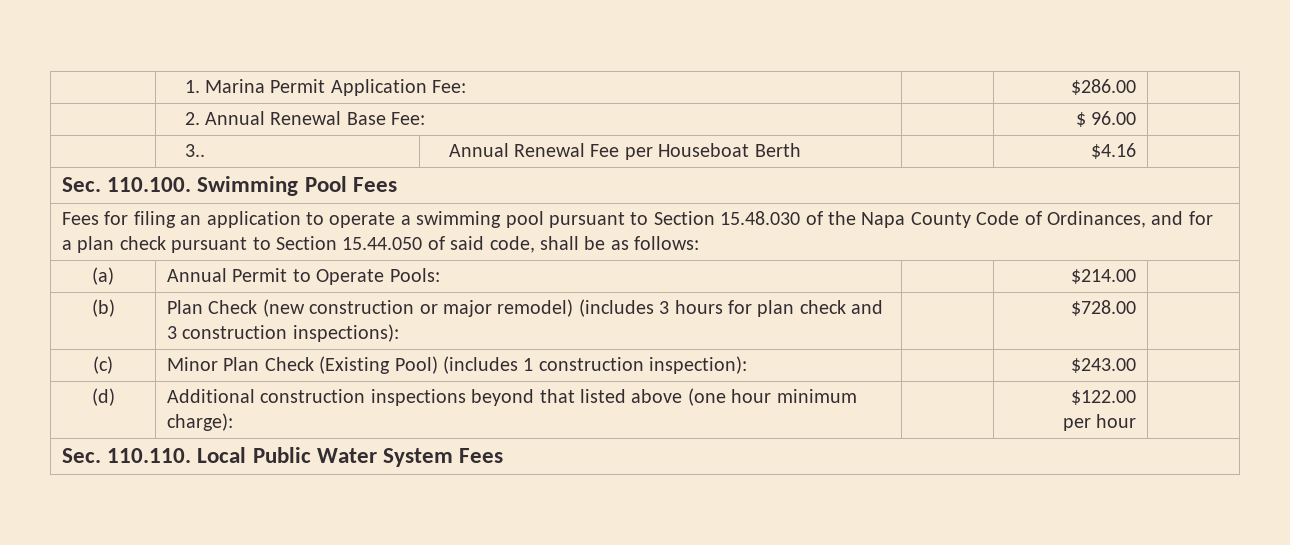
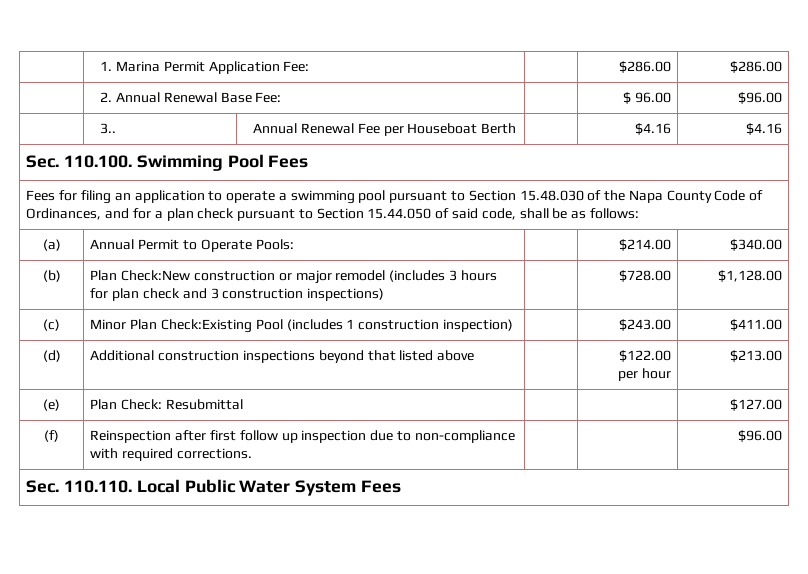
- | 1. Marina Permit Application Fee: | | $286.00 |
+ | 1. Marina Permit Application Fee: | | $286.00 | $286.00
- | 2. Annual Renewal Base Fee: | | $ 96.00 |
+ | 2. Annual Renewal Base Fee: | | $ 96.00 | $96.00
- | 3.. | Annual Renewal Fee per Houseboat Berth | | $4.16 |
+ | 3.. | Annual Renewal Fee per Houseboat Berth | | $4.16 | $4.16
- (a) | Annual Permit to Operate Pools: | | $214.00 |
+ (a) | Annual Permit to Operate Pools: | | $214.00 | $340.00
- (b) | Plan Check (new construction or major remodel) (includes 3 hours for plan check and 3 construction inspections): | | $728.00 |
+ (b) | Plan Check:New construction or major remodel (includes 3 hours for plan check and 3 construction inspections) | | $728.00 | $1,128.00
- (c) | Minor Plan Check (Existing Pool) (includes 1 construction inspection): | | $243.00 |
+ (c) | Minor Plan Check:Existing Pool (includes 1 construction inspection) | | $243.00 | $411.00
- (d) | Additional construction inspections beyond that listed above (one hour minimum charge): | | $122.00
- per hour |
+ (d) | Additional construction inspections beyond that listed above | | $122.00
+ per hour | $213.00
+ (e) | Plan Check: Resubmittal | | | $127.00
+ (f) | Reinspection after first follow up inspection due to non-compliance with required corrections. | | | $96.00

